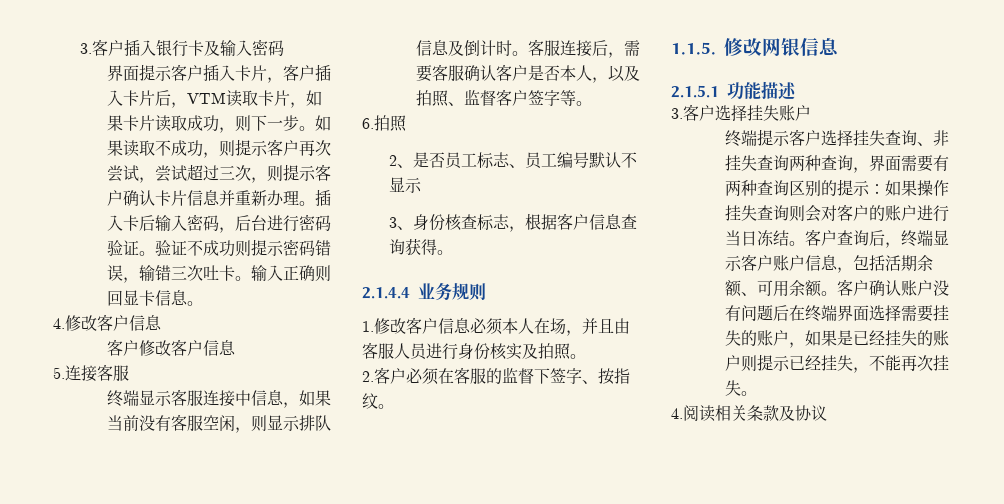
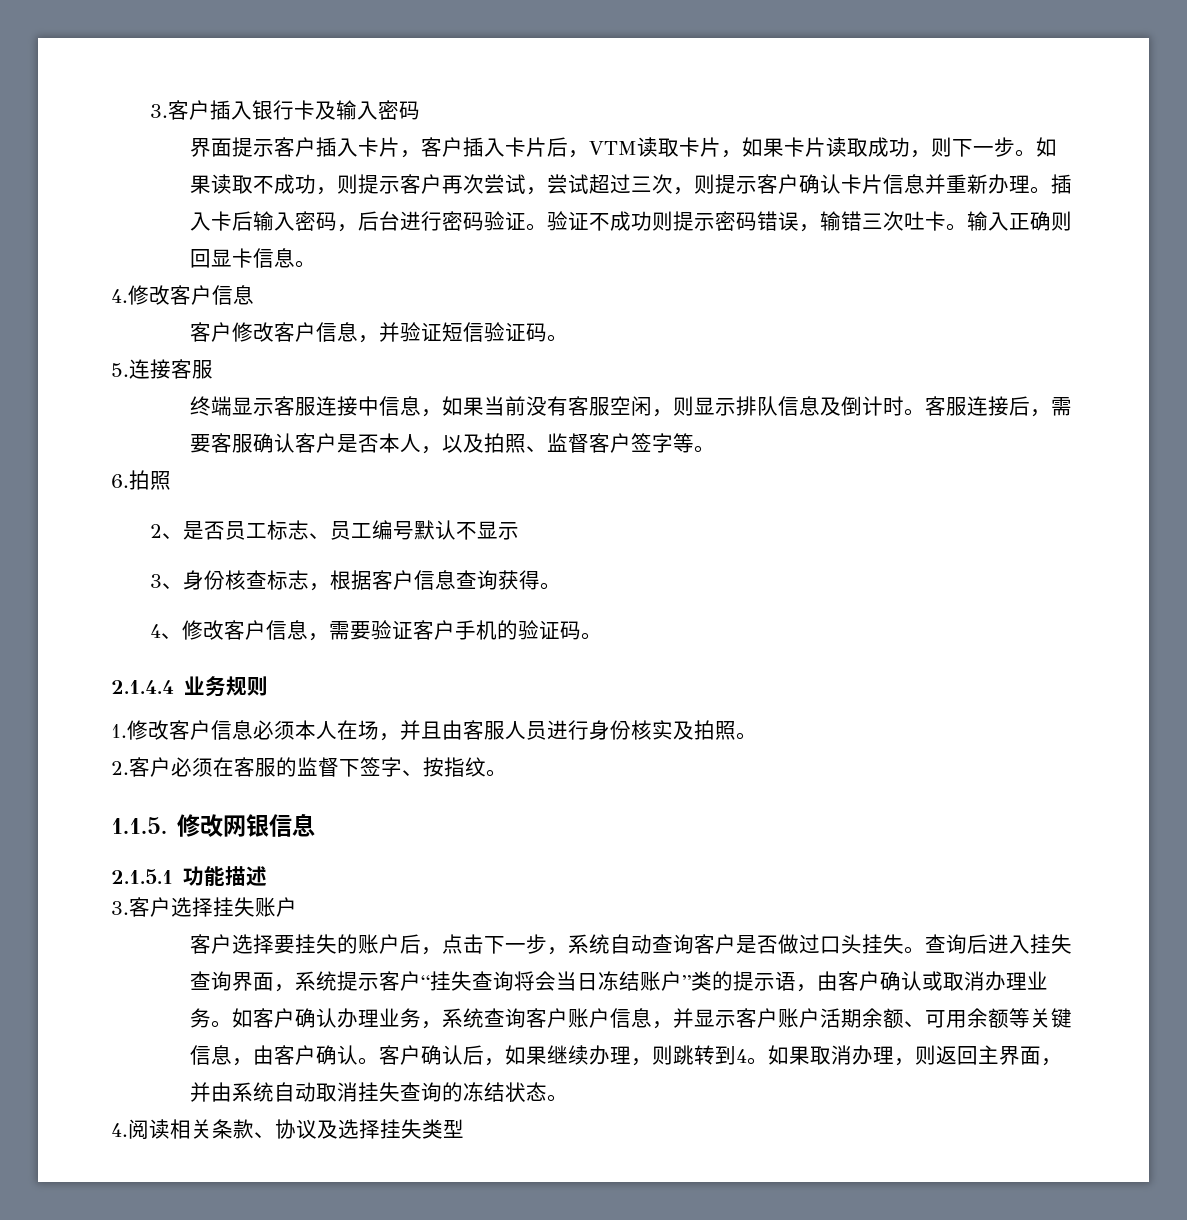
- 客户修改客户信息
+ 客户修改客户信息，并验证短信验证码。
+ 4、修改客户信息，需要验证客户手机的验证码。
- 终端提示客户选择挂失查询、非挂失查询两种查询，界面需要有两种查询区别的提示：如果操作挂失查询则会对客户的账户进行当日冻结。客户查询后，终端显示客户账户信息，包括活期余额、可用余额。客户确认账户没有问题后在终端界面选择需要挂失的账户，如果是已经挂失的账户则提示已经挂失，不能再次挂失。
+ 客户选择要挂失的账户后，点击下一步，系统自动查询客户是否做过口头挂失。查询后进入挂失查询界面，系统提示客户“挂失查询将会当日冻结账户”类的提示语，由客户确认或取消办理业务。如客户确认办理业务，系统查询客户账户信息，并显示客户账户活期余额、可用余额等关键信息，由客户确认。客户确认后，如果继续办理，则跳转到4。如果取消办理，则返回主界面，并由系统自动取消挂失查询的冻结状态。
- 4.阅读相关条款及协议
+ 4.阅读相关条款、协议及选择挂失类型

